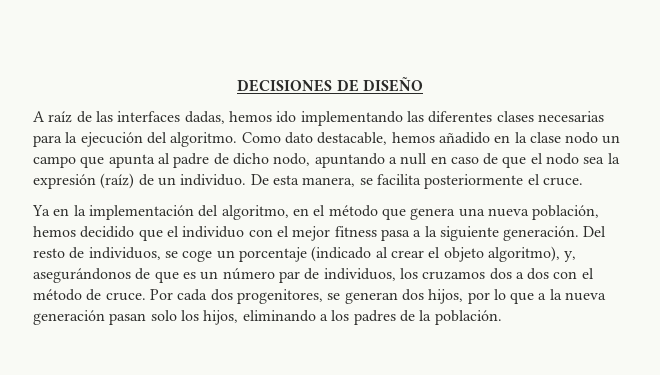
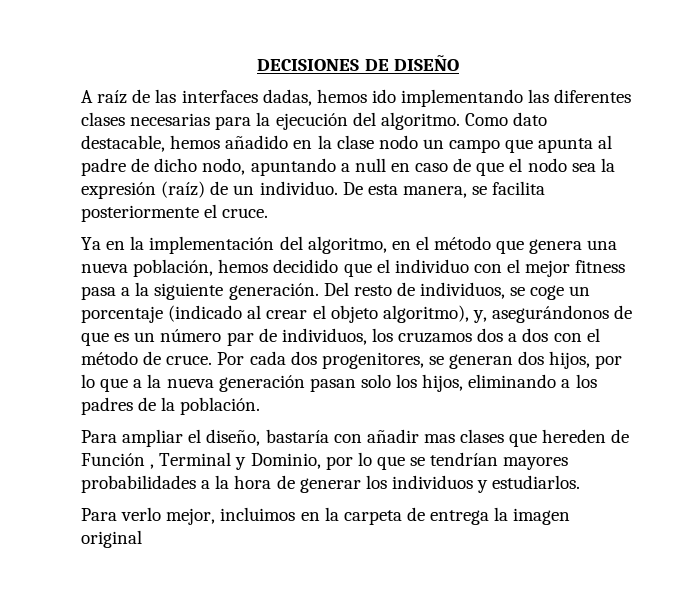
+ Para ampliar el diseño, bastaría con añadir mas clases que hereden de Función , Terminal y Dominio, por lo que se tendrían mayores probabilidades a la hora de generar los individuos y estudiarlos.
+ Para verlo mejor, incluimos en la carpeta de entrega la imagen original

